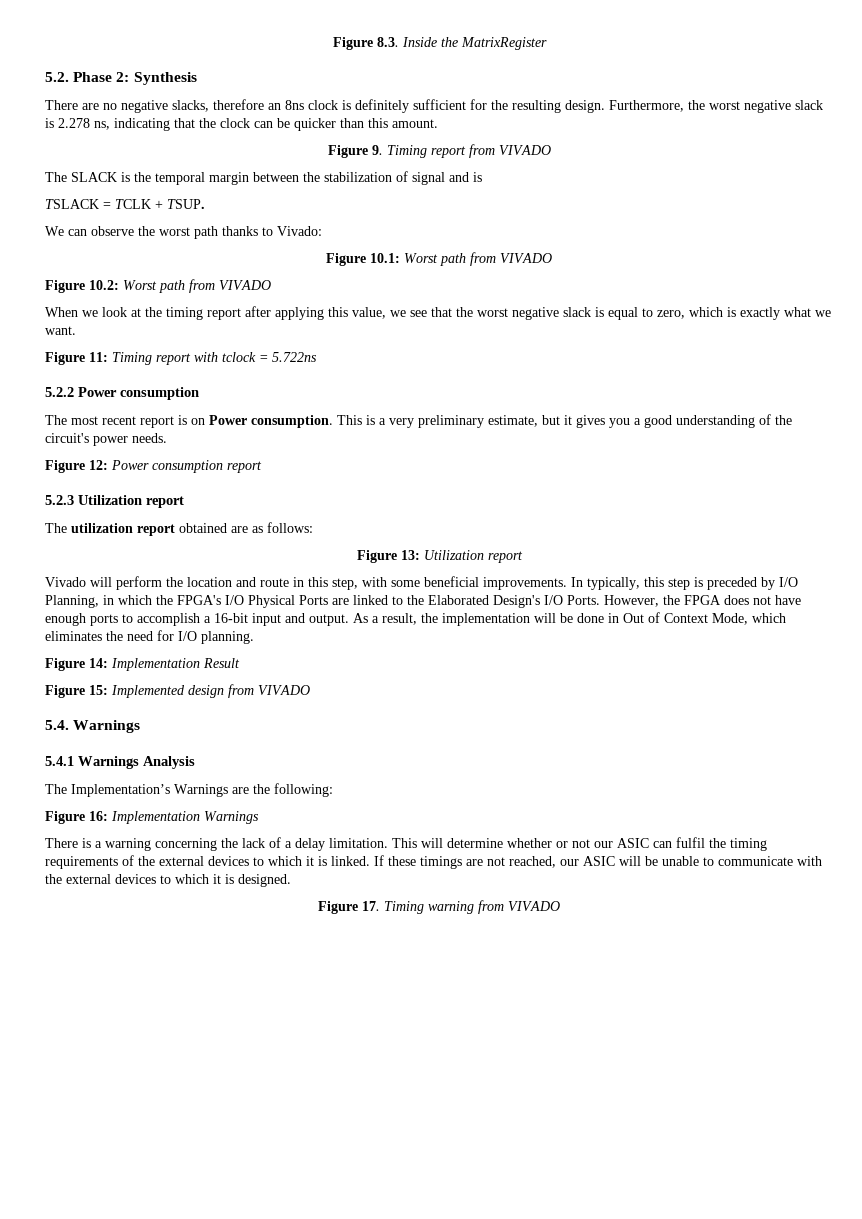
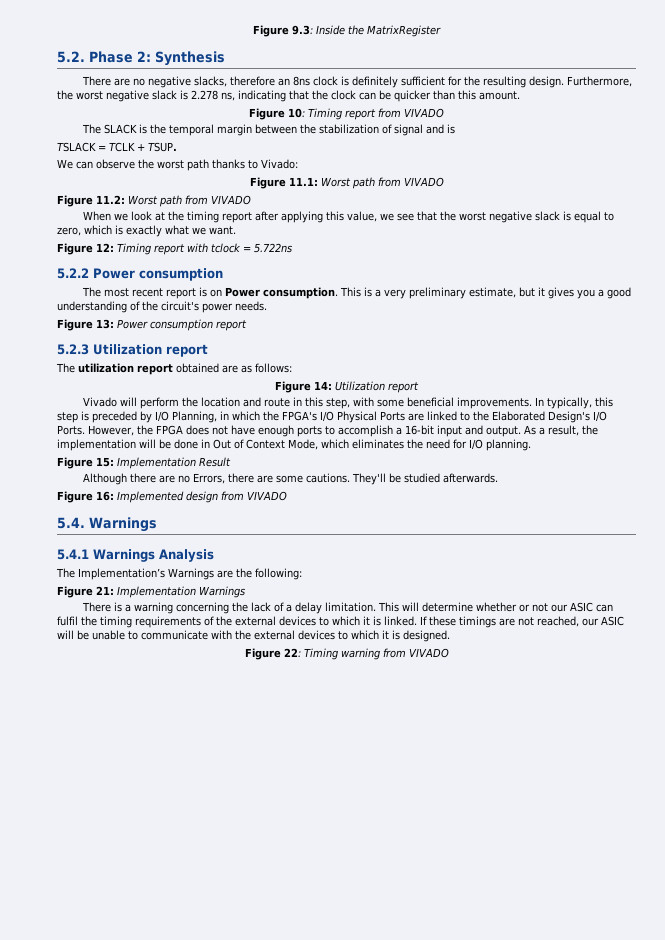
- Figure 8.3. Inside the MatrixRegister
+ Figure 9.3: Inside the MatrixRegister
- Figure 9. Timing report from VIVADO
+ Figure 10: Timing report from VIVADO
- Figure 10.1: Worst path from VIVADO
+ Figure 11.1: Worst path from VIVADO
- Figure 10.2: Worst path from VIVADO
+ Figure 11.2: Worst path from VIVADO
- Figure 11: Timing report with tclock = 5.722ns
+ Figure 12: Timing report with tclock = 5.722ns
- Figure 12: Power consumption report
+ Figure 13: Power consumption report
- Figure 13: Utilization report
+ Figure 14: Utilization report
- Figure 14: Implementation Result
+ Figure 15: Implementation Result
- Figure 15: Implemented design from VIVADO
+ Although there are no Errors, there are some cautions. They'll be studied afterwards.
+ Figure 16: Implemented design from VIVADO
- Figure 16: Implementation Warnings
+ Figure 21: Implementation Warnings
- Figure 17. Timing warning from VIVADO
+ Figure 22: Timing warning from VIVADO

